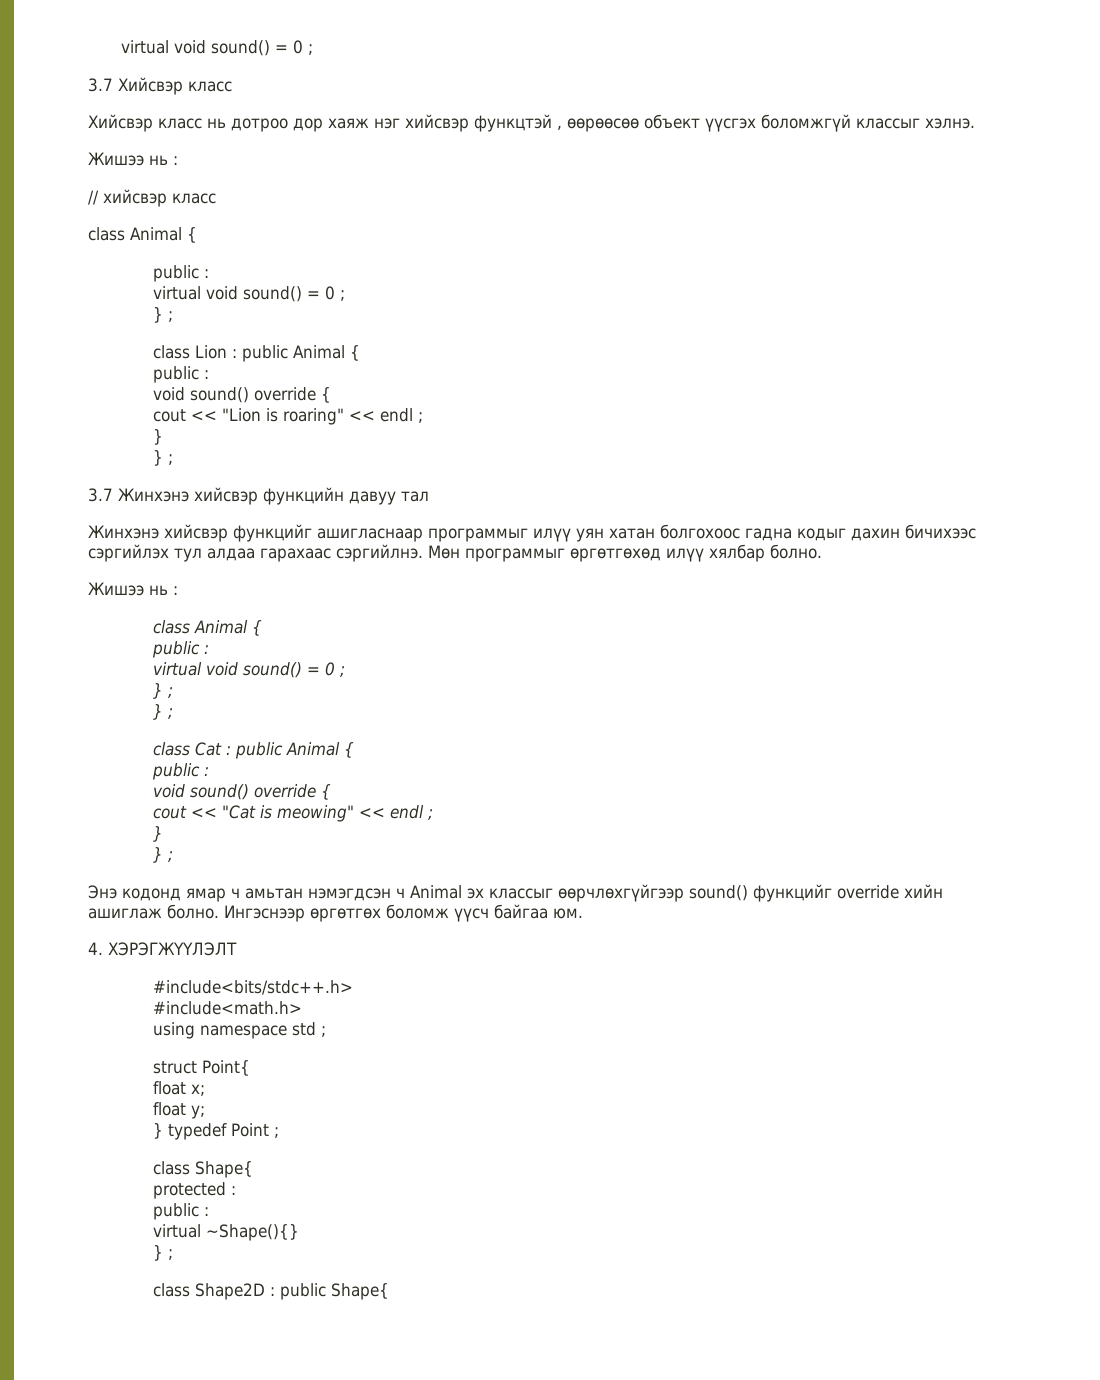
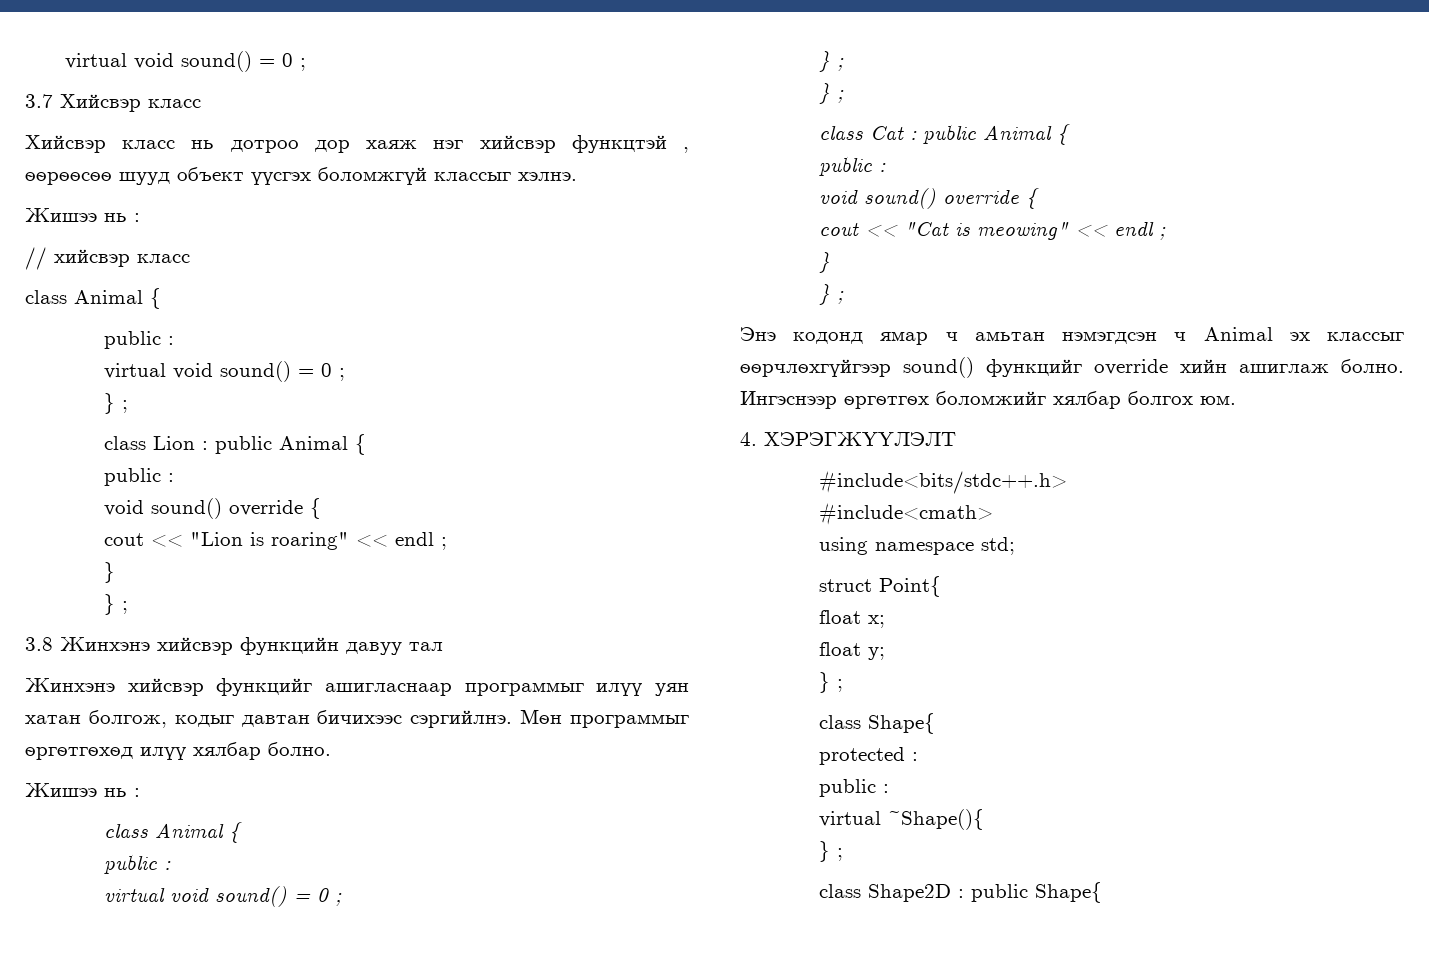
- Хийсвэр класс нь дотроо дор хаяж нэг хийсвэр функцтэй , өөрөөсөө объект үүсгэх боломжгүй классыг хэлнэ.
+ Хийсвэр класс нь дотроо дор хаяж нэг хийсвэр функцтэй , өөрөөсөө шууд объект үүсгэх боломжгүй классыг хэлнэ.
- 3.7 Жинхэнэ хийсвэр функцийн давуу тал
+ 3.8 Жинхэнэ хийсвэр функцийн давуу тал
- Жинхэнэ хийсвэр функцийг ашигласнаар программыг илүү уян хатан болгохоос гадна кодыг дахин бичихээс сэргийлэх тул алдаа гарахаас сэргийлнэ.
+ Жинхэнэ хийсвэр функцийг ашигласнаар программыг илүү уян хатан болгож, кодыг давтан бичихээс сэргийлнэ.
- Ингэснээр өргөтгөх боломж үүсч байгаа юм.
+ Ингэснээр өргөтгөх боломжийг хялбар болгох юм.
- #include<math.h>
+ #include<cmath>
- using namespace std ;
+ using namespace std;
  float y;
- } typedef Point ;
+ } ;
- virtual ~Shape(){}
+ virtual ~Shape(){

